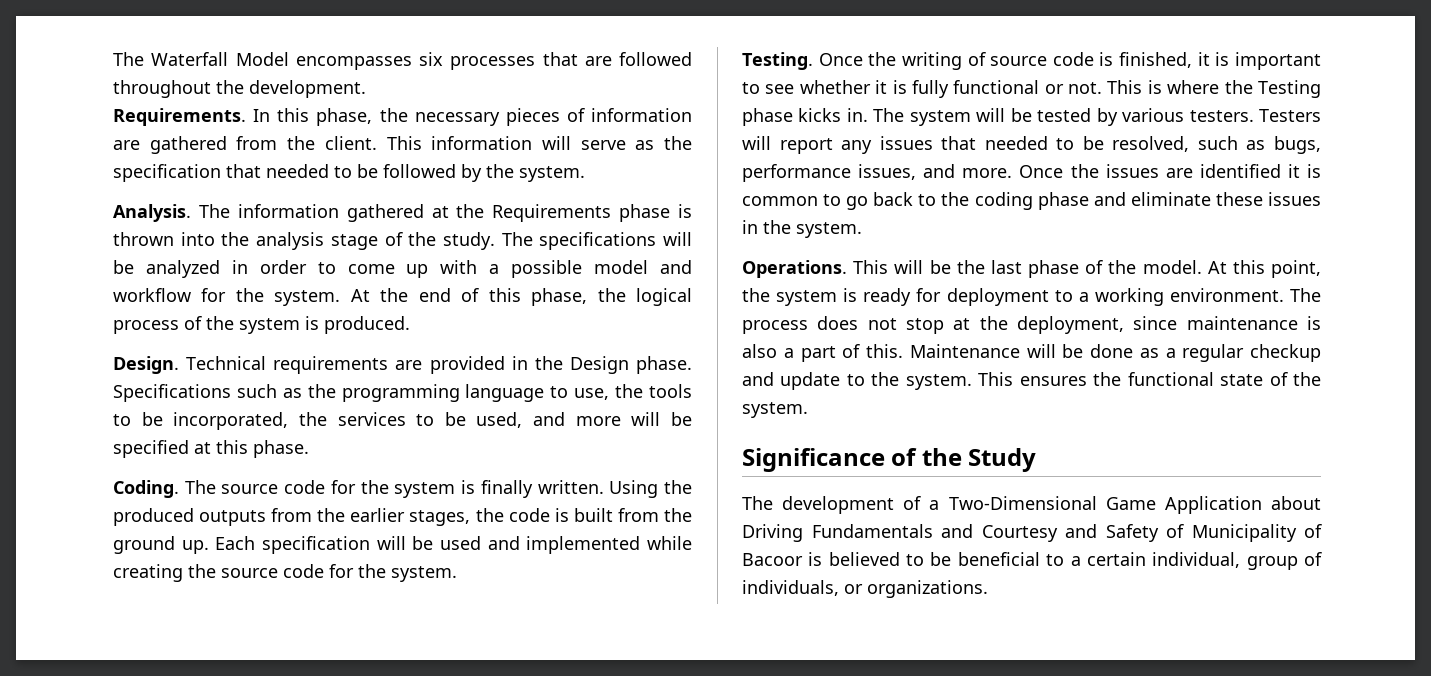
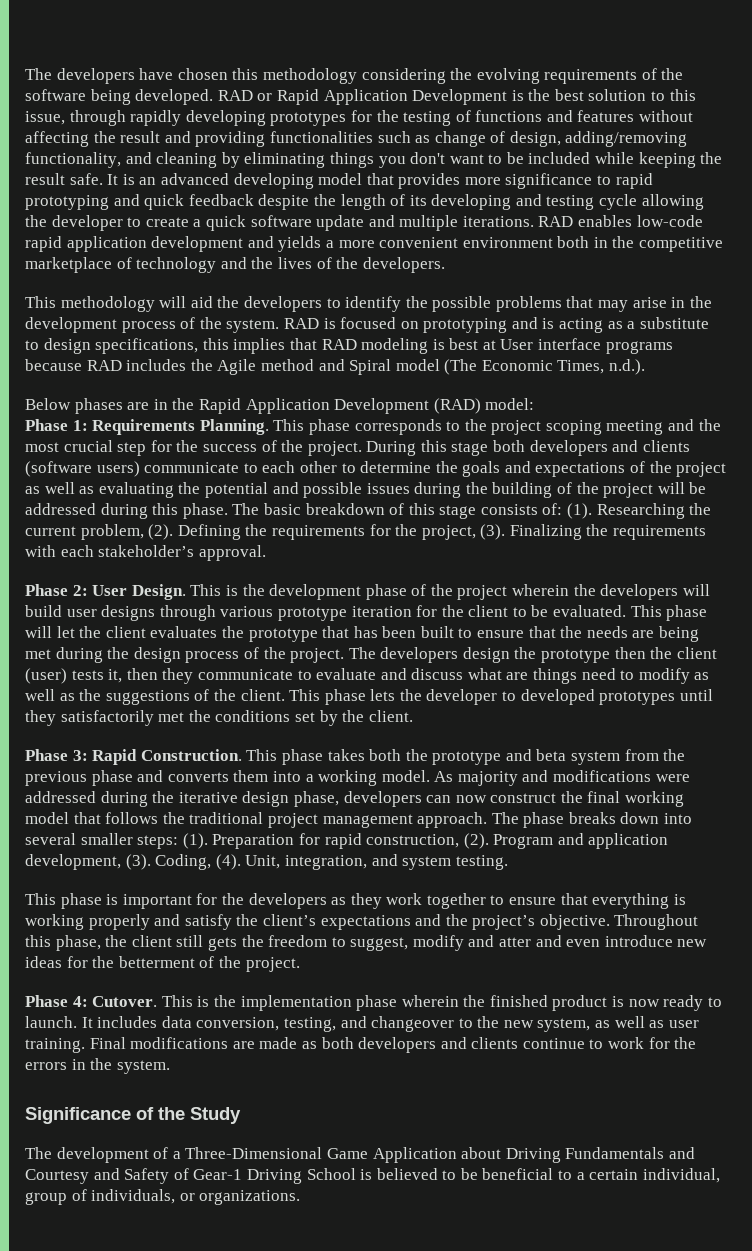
- The Waterfall Model encompasses six processes that are followed throughout the development.
- Requirements. In this phase, the necessary pieces of information are gathered from the client. This information will serve as the specification that needed to be followed by the system.
- Analysis. The information gathered at the Requirements phase is thrown into the analysis stage of the study. The specifications will be analyzed in order to come up with a possible model and workflow for the system. At the end of this phase, the logical process of the system is produced.
- Design. Technical requirements are provided in the Design phase. Specifications such as the programming language to use, the tools to be incorporated, the services to be used, and more will be specified at this phase.
- Coding. The source code for the system is finally written. Using the produced outputs from the earlier stages, the code is built from the ground up. Each specification will be used and implemented while creating the source code for the system.
- Testing. Once the writing of source code is finished, it is important to see whether it is fully functional or not. This is where the Testing phase kicks in. The system will be tested by various testers. Testers will report any issues that needed to be resolved, such as bugs, performance issues, and more. Once the issues are identified it is common to go back to the coding phase and eliminate these issues in the system.
- Operations. This will be the last phase of the model. At this point, the system is ready for deployment to a working environment. The process does not stop at the deployment, since maintenance is also a part of this. Maintenance will be done as a regular checkup and update to the system. This ensures the functional state of the system.
+ The developers have chosen this methodology considering the evolving requirements of the software being developed. RAD or Rapid Application Development is the best solution to this issue, through rapidly developing prototypes for the testing of functions and features without affecting the result and providing functionalities such as change of design, adding/removing functionality, and cleaning by eliminating things you don't want to be included while keeping the result safe. It is an advanced developing model that provides more significance to rapid prototyping and quick feedback despite the length of its developing and testing cycle allowing the developer to create a quick software update and multiple iterations. RAD enables low-code rapid application development and yields a more convenient environment both in the competitive marketplace of technology and the lives of the developers.
+ This methodology will aid the developers to identify the possible problems that may arise in the development process of the system. RAD is focused on prototyping and is acting as a substitute to design specifications, this implies that RAD modeling is best at User interface programs because RAD includes the Agile method and Spiral model (The Economic Times, n.d.).
+ Below phases are in the Rapid Application Development (RAD) model:
+ Phase 1: Requirements Planning. This phase corresponds to the project scoping meeting and the most crucial step for the success of the project. During this stage both developers and clients (software users) communicate to each other to determine the goals and expectations of the project as well as evaluating the potential and possible issues during the building of the project will be addressed during this phase. The basic breakdown of this stage consists of: (1). Researching the current problem, (2). Defining the requirements for the project, (3). Finalizing the requirements with each stakeholder’s approval.
+ Phase 2: User Design. This is the development phase of the project wherein the developers will build user designs through various prototype iteration for the client to be evaluated. This phase will let the client evaluates the prototype that has been built to ensure that the needs are being met during the design process of the project. The developers design the prototype then the client (user) tests it, then they communicate to evaluate and discuss what are things need to modify as well as the suggestions of the client. This phase lets the developer to developed prototypes until they satisfactorily met the conditions set by the client.
+ Phase 3: Rapid Construction. This phase takes both the prototype and beta system from the previous phase and converts them into a working model. As majority and modifications were addressed during the iterative design phase, developers can now construct the final working model that follows the traditional project management approach. The phase breaks down into several smaller steps: (1). Preparation for rapid construction, (2). Program and application development, (3). Coding, (4). Unit, integration, and system testing.
+ This phase is important for the developers as they work together to ensure that everything is working properly and satisfy the client’s expectations and the project’s objective. Throughout this phase, the client still gets the freedom to suggest, modify and atter and even introduce new ideas for the betterment of the project.
+ Phase 4: Cutover. This is the implementation phase wherein the finished product is now ready to launch. It includes data conversion, testing, and changeover to the new system, as well as user training. Final modifications are made as both developers and clients continue to work for the errors in the system.
- The development of a Two-Dimensional Game Application about Driving Fundamentals and Courtesy and Safety of Municipality of Bacoor is believed to be beneficial to a certain individual, group of individuals, or organizations.
+ The development of a Three-Dimensional Game Application about Driving Fundamentals and Courtesy and Safety of Gear-1 Driving School is believed to be beneficial to a certain individual, group of individuals, or organizations.

